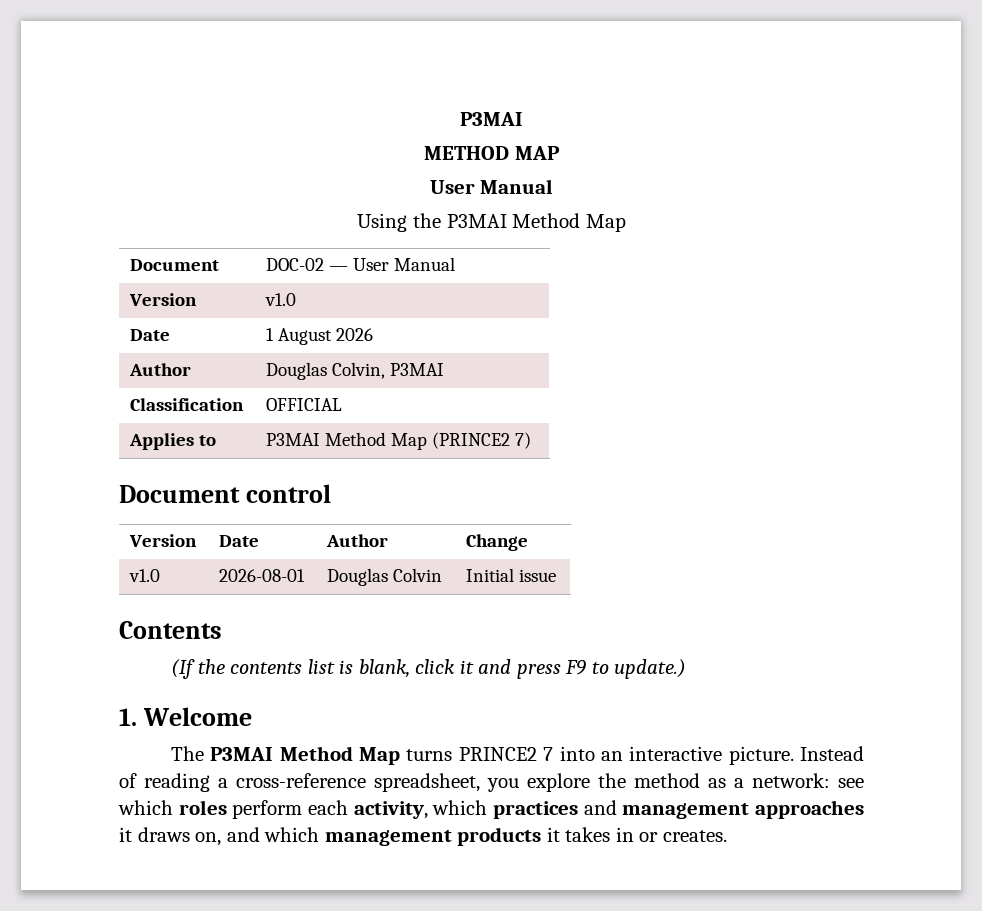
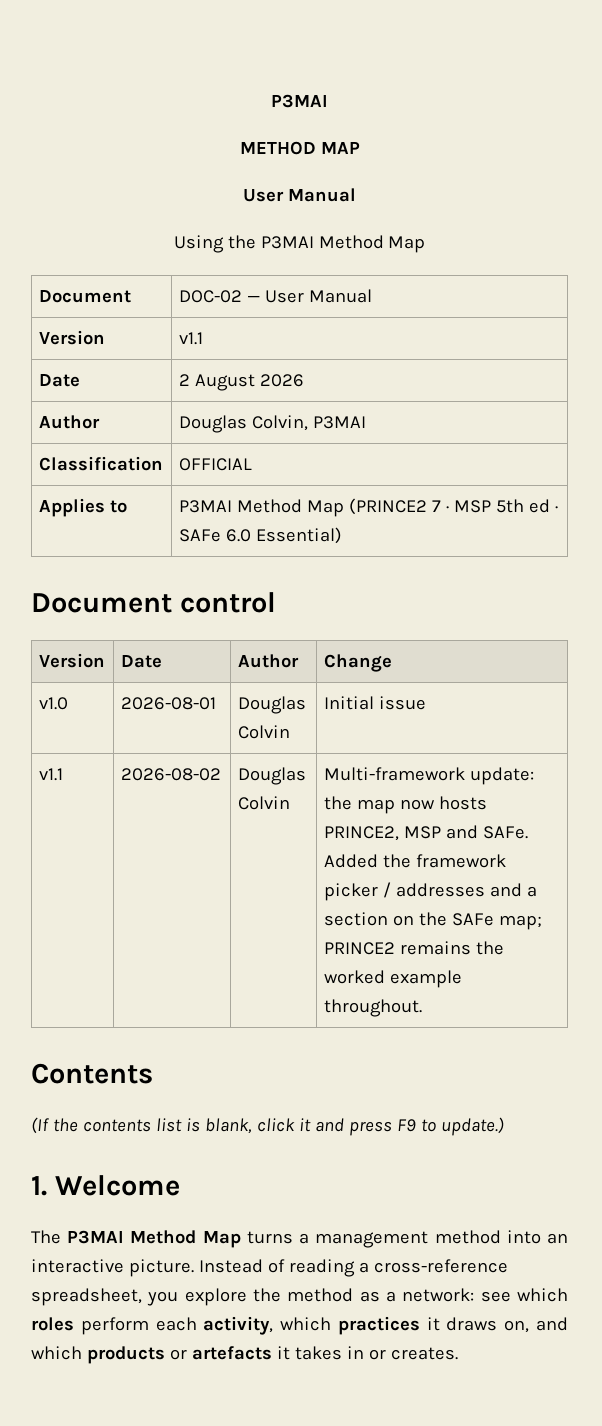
- Version | v1.0
- Date | 1 August 2026
+ Version | v1.1
+ Date | 2 August 2026
- Applies to | P3MAI Method Map (PRINCE2 7)
+ Applies to | P3MAI Method Map (PRINCE2 7 · MSP 5th ed · SAFe 6.0 Essential)
+ v1.1 | 2026-08-02 | Douglas Colvin | Multi-framework update: the map now hosts PRINCE2, MSP and SAFe. Added the framework picker / addresses and a section on the SAFe map; PRINCE2 remains the worked example throughout.
- The P3MAI Method Map turns PRINCE2 7 into an interactive picture.
+ The P3MAI Method Map turns a management method into an interactive picture.
- Instead of reading a cross-reference spreadsheet, you explore the method as a network: see which roles perform each activity, which practices and management approaches it draws on, and which management products it takes in or creates.
+ Instead of reading a cross-reference spreadsheet, you explore the method as a network: see which roles perform each activity, which practices it draws on, and which products or artefacts it takes in or creates.

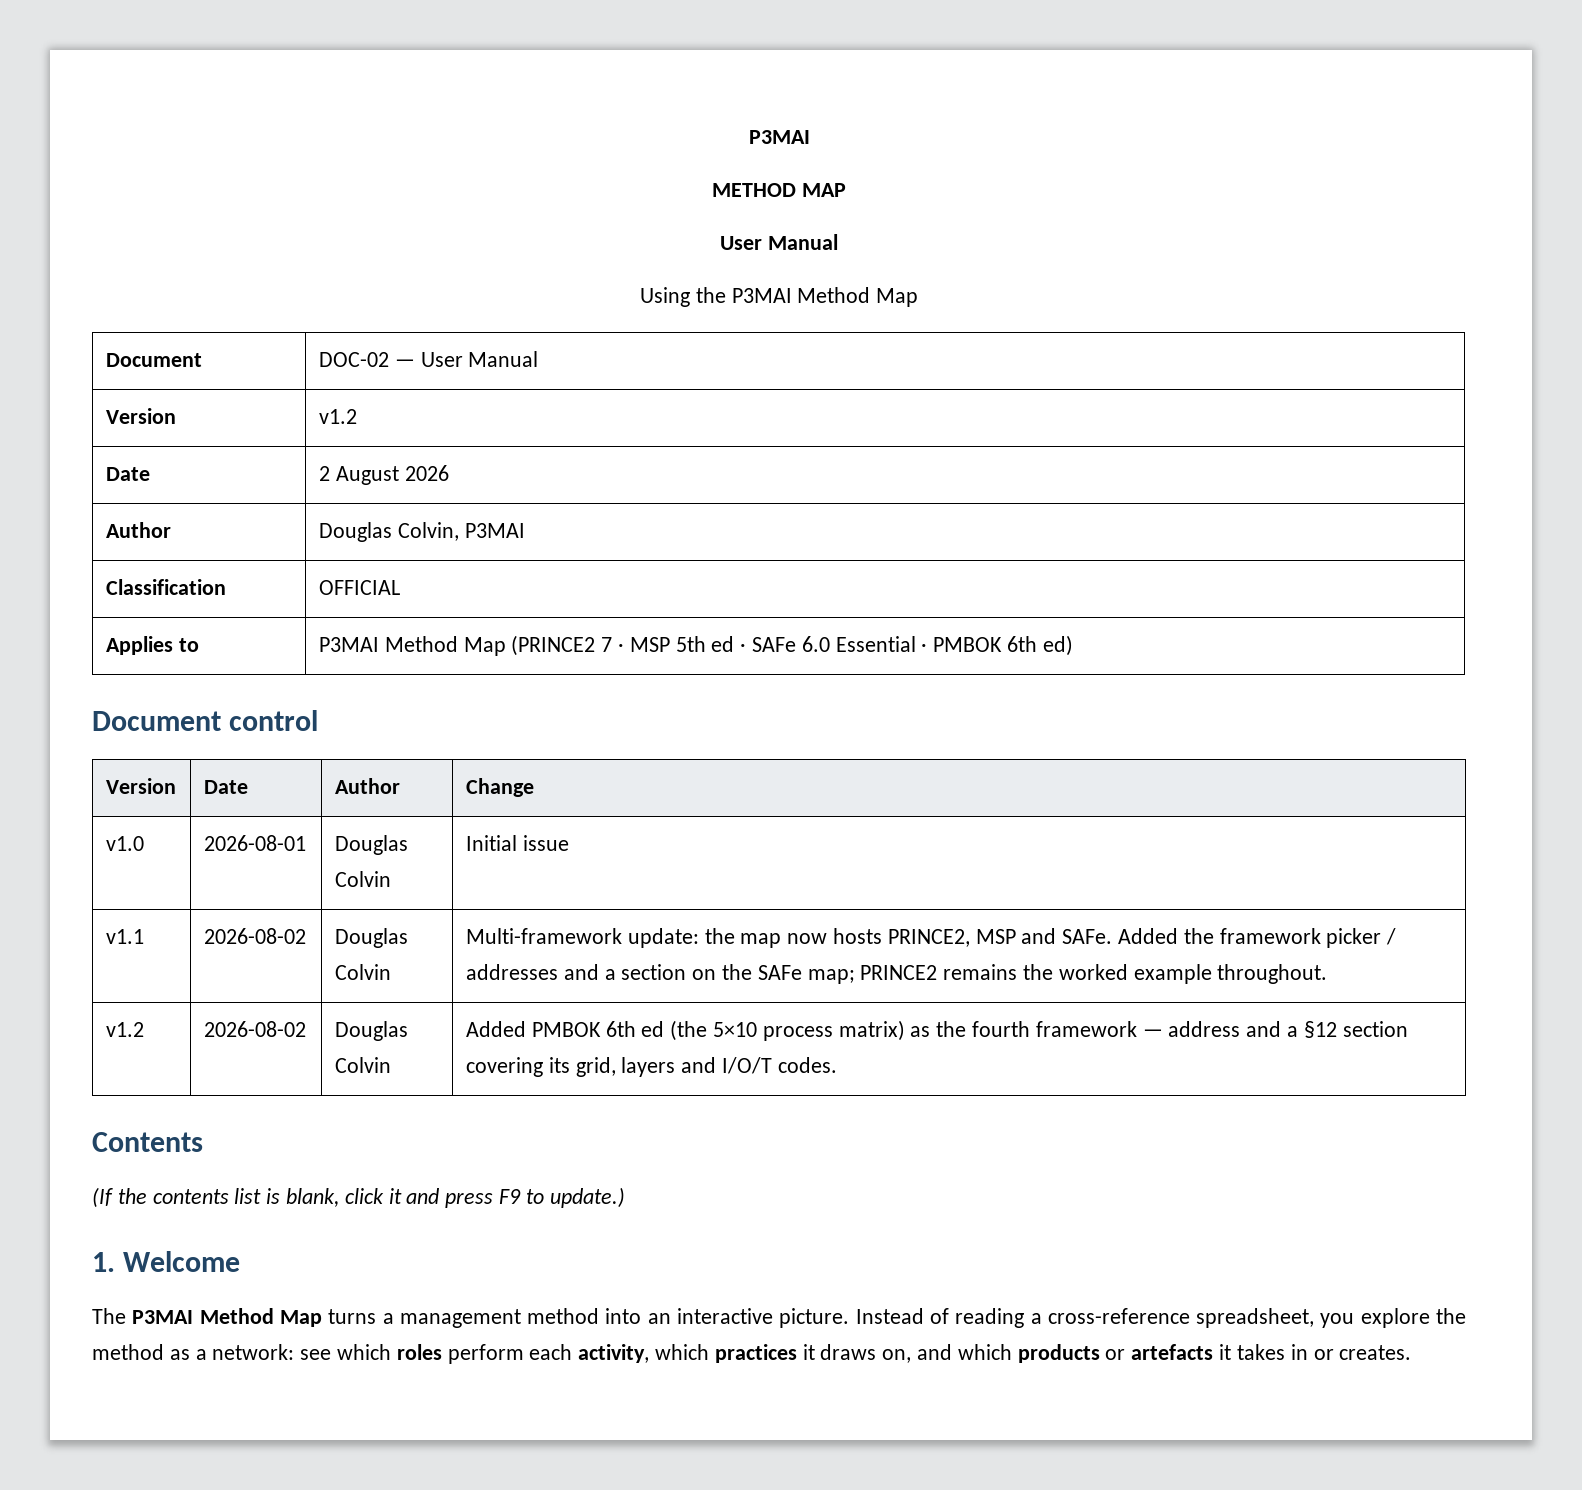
- Version | v1.1
+ Version | v1.2
- Applies to | P3MAI Method Map (PRINCE2 7 · MSP 5th ed · SAFe 6.0 Essential)
+ Applies to | P3MAI Method Map (PRINCE2 7 · MSP 5th ed · SAFe 6.0 Essential · PMBOK 6th ed)
+ v1.2 | 2026-08-02 | Douglas Colvin | Added PMBOK 6th ed (the 5×10 process matrix) as the fourth framework — address and a §12 section covering its grid, layers and I/O/T codes.

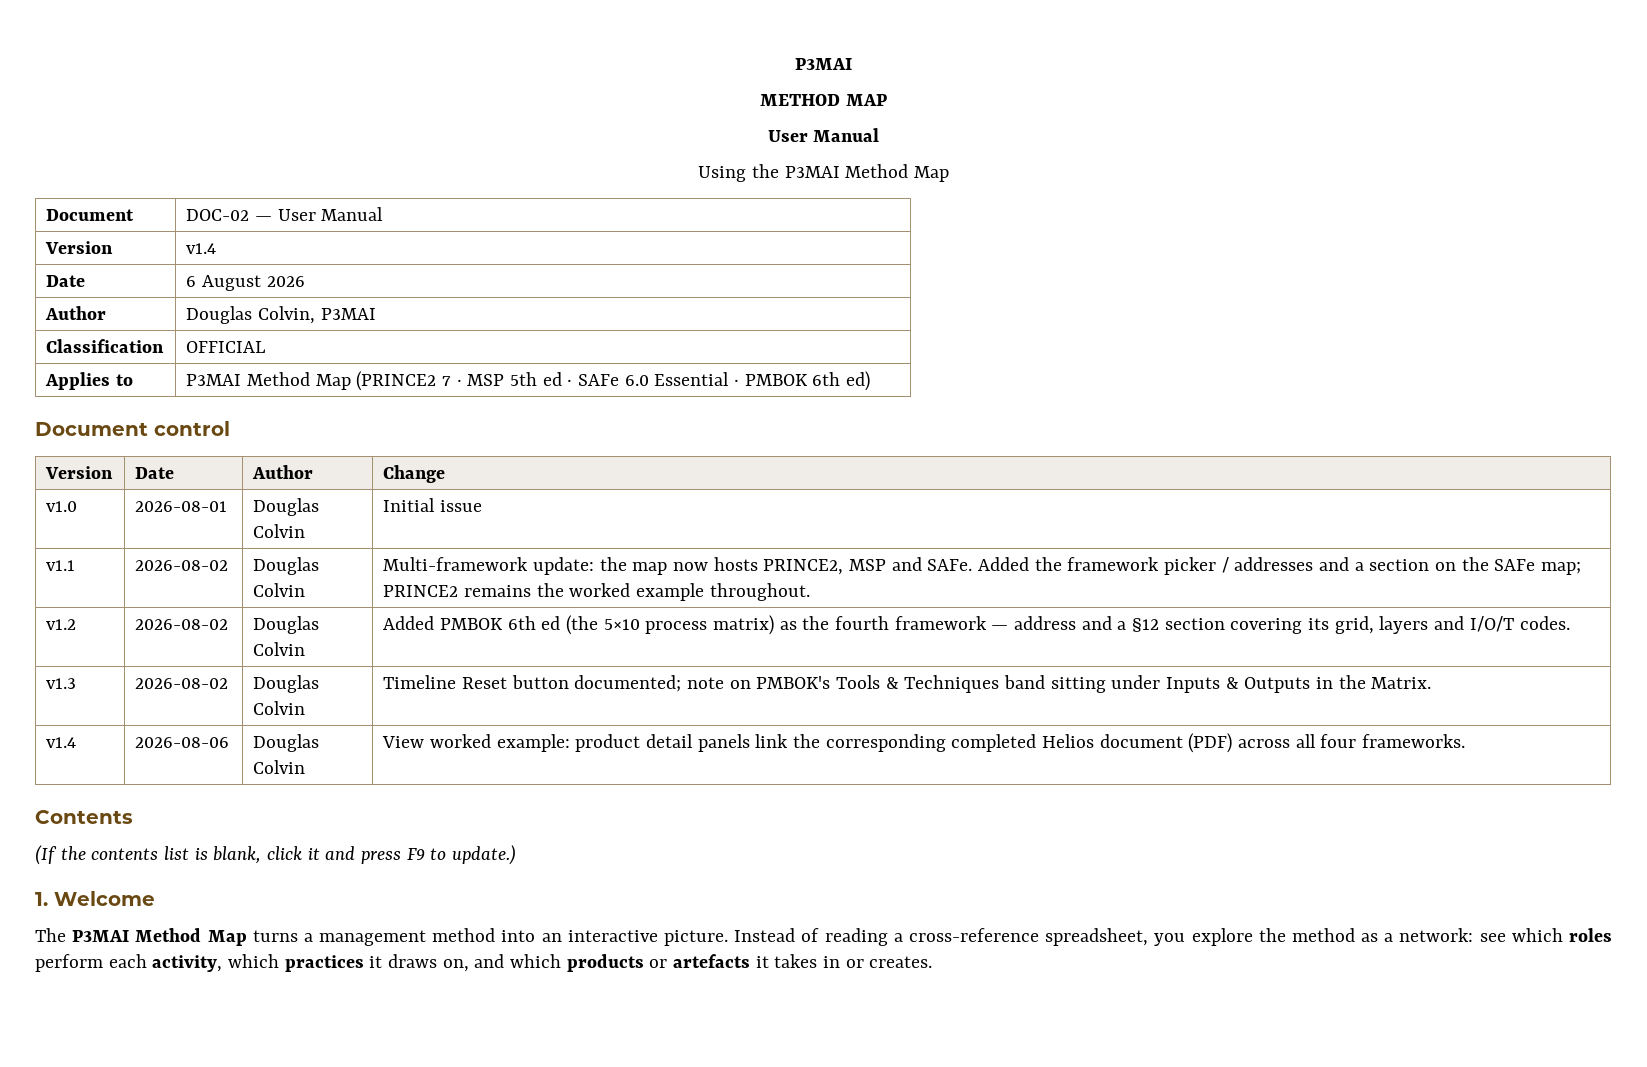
- Version | v1.2
- Date | 2 August 2026
+ Version | v1.4
+ Date | 6 August 2026
+ v1.3 | 2026-08-02 | Douglas Colvin | Timeline Reset button documented; note on PMBOK's Tools & Techniques band sitting under Inputs & Outputs in the Matrix.
+ v1.4 | 2026-08-06 | Douglas Colvin | View worked example: product detail panels link the corresponding completed Helios document (PDF) across all four frameworks.

